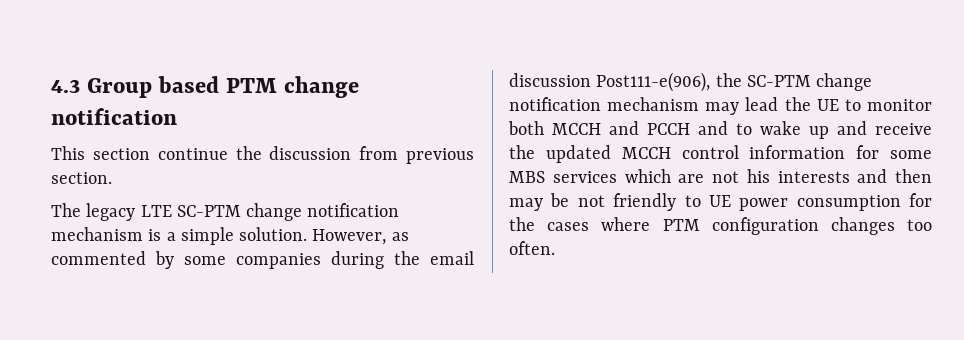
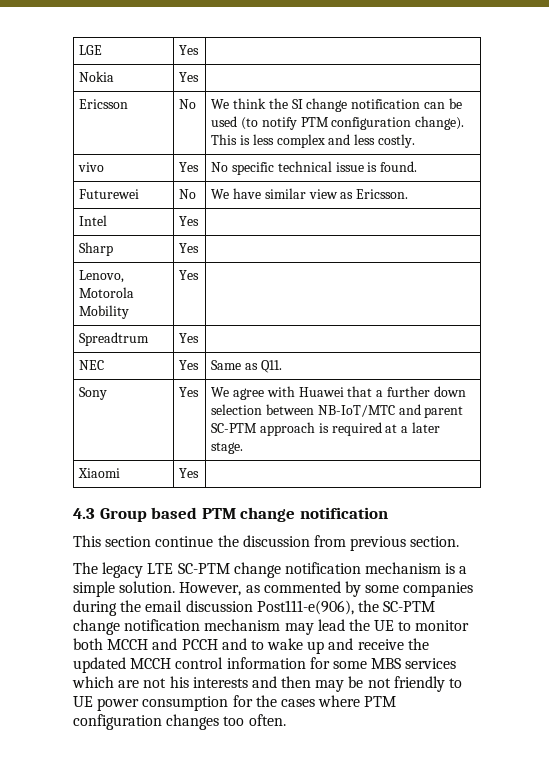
+ LGE | Yes |
+ Nokia | Yes |
+ Ericsson | No | We think the SI change notification can be used (to notify PTM configuration change). This is less complex and less costly.
+ vivo | Yes | No specific technical issue is found.
+ Futurewei | No | We have similar view as Ericsson.
+ Intel | Yes |
+ Sharp | Yes |
+ Lenovo, Motorola Mobility | Yes |
+ Spreadtrum | Yes |
+ NEC | Yes | Same as Q11.
+ Sony | Yes | We agree with Huawei that a further down selection between NB-IoT/MTC and parent SC-PTM approach is required at a later stage.
+ Xiaomi | Yes |

